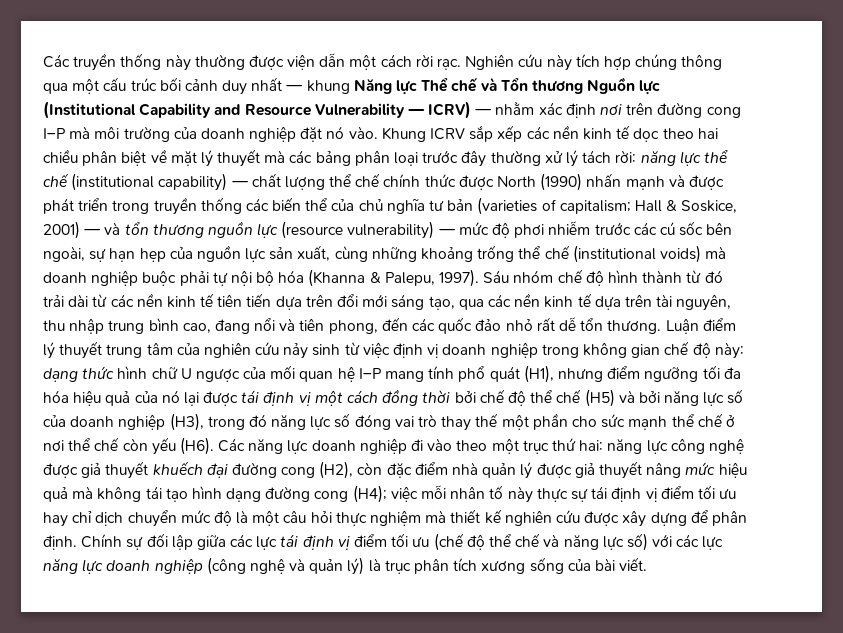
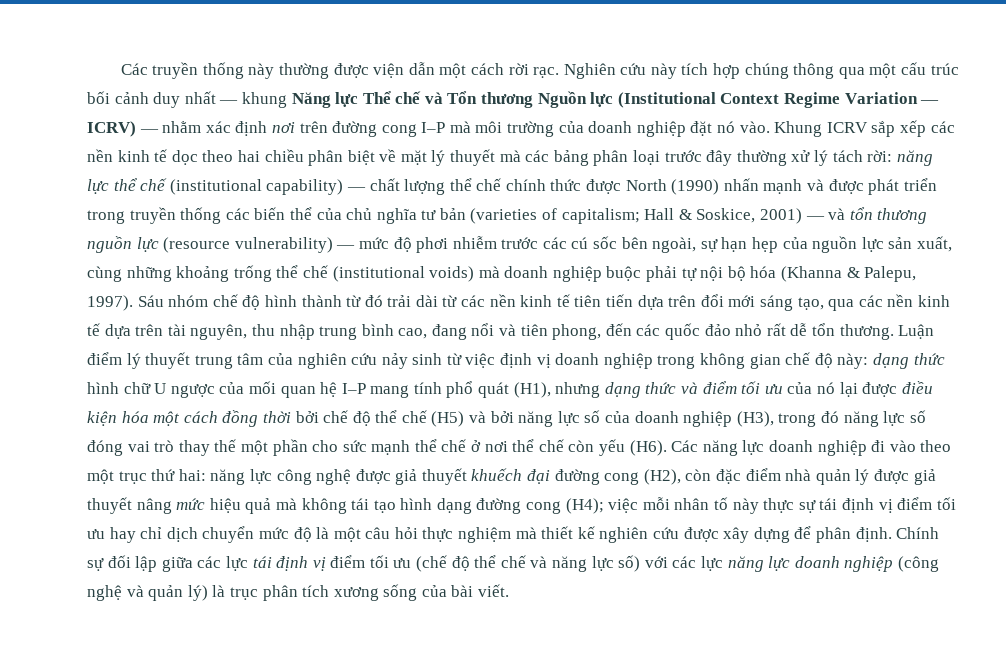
- Nghiên cứu này tích hợp chúng thông qua một cấu trúc bối cảnh duy nhất — khung Năng lực Thể chế và Tổn thương Nguồn lực (Institutional Capability and Resource Vulnerability — ICRV) — nhằm xác định nơi trên đường cong I–P mà môi trường của doanh nghiệp đặt nó vào.
+ Nghiên cứu này tích hợp chúng thông qua một cấu trúc bối cảnh duy nhất — khung Năng lực Thể chế và Tổn thương Nguồn lực (Institutional Context Regime Variation — ICRV) — nhằm xác định nơi trên đường cong I–P mà môi trường của doanh nghiệp đặt nó vào.
- dạng thức hình chữ U ngược của mối quan hệ I–P mang tính phổ quát (H1), nhưng điểm ngưỡng tối đa hóa hiệu quả của nó lại được tái định vị một cách đồng thời bởi chế độ thể chế (H5) và bởi năng lực số của doanh nghiệp (H3), trong đó năng lực số đóng vai trò thay thế một phần cho sức mạnh thể chế ở nơi thể chế còn yếu (H6). Các năng lực doanh nghiệp đi vào theo một trục thứ hai:
+ dạng thức hình chữ U ngược của mối quan hệ I–P mang tính phổ quát (H1), nhưng dạng thức và điểm tối ưu của nó lại được điều kiện hóa một cách đồng thời bởi chế độ thể chế (H5) và bởi năng lực số của doanh nghiệp (H3), trong đó năng lực số đóng vai trò thay thế một phần cho sức mạnh thể chế ở nơi thể chế còn yếu (H6). Các năng lực doanh nghiệp đi vào theo một trục thứ hai:

